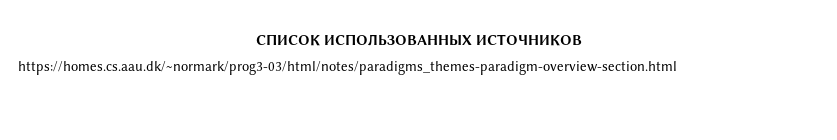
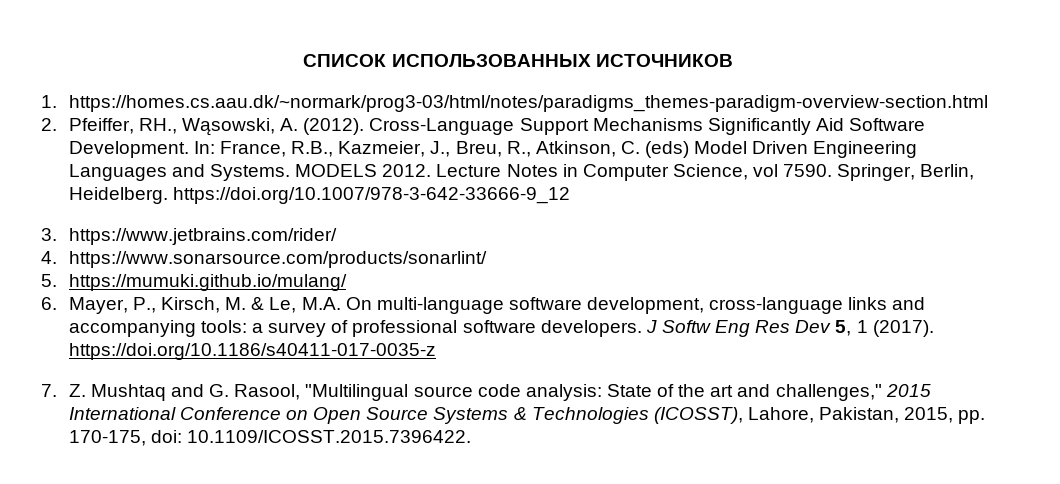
- https://homes.cs.aau.dk/~normark/prog3-03/html/notes/paradigms_themes-paradigm-overview-section.html
+ 1. https://homes.cs.aau.dk/~normark/prog3-03/html/notes/paradigms_themes-paradigm-overview-section.html
+ 2. Pfeiffer, RH., Wąsowski, A. (2012). Cross-Language Support Mechanisms Significantly Aid Software Development. In: France, R.B., Kazmeier, J., Breu, R., Atkinson, C. (eds) Model Driven Engineering Languages and Systems. MODELS 2012. Lecture Notes in Computer Science, vol 7590. Springer, Berlin, Heidelberg. https://doi.org/10.1007/978-3-642-33666-9_12
+ 3. https://www.jetbrains.com/rider/
+ 4. https://www.sonarsource.com/products/sonarlint/
+ 5. https://mumuki.github.io/mulang/
+ 6. Mayer, P., Kirsch, M. & Le, M.A. On multi-language software development, cross-language links and accompanying tools: a survey of professional software developers. J Softw Eng Res Dev 5, 1 (2017). https://doi.org/10.1186/s40411-017-0035-z
+ 7. Z. Mushtaq and G. Rasool, "Multilingual source code analysis: State of the art and challenges," 2015 International Conference on Open Source Systems & Technologies (ICOSST), Lahore, Pakistan, 2015, pp. 170-175, doi: 10.1109/ICOSST.2015.7396422.

